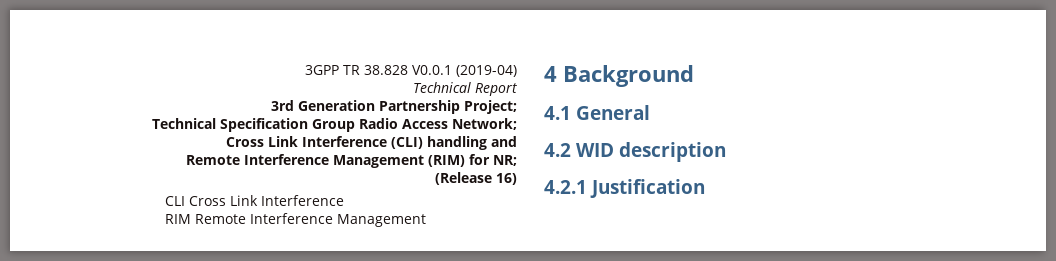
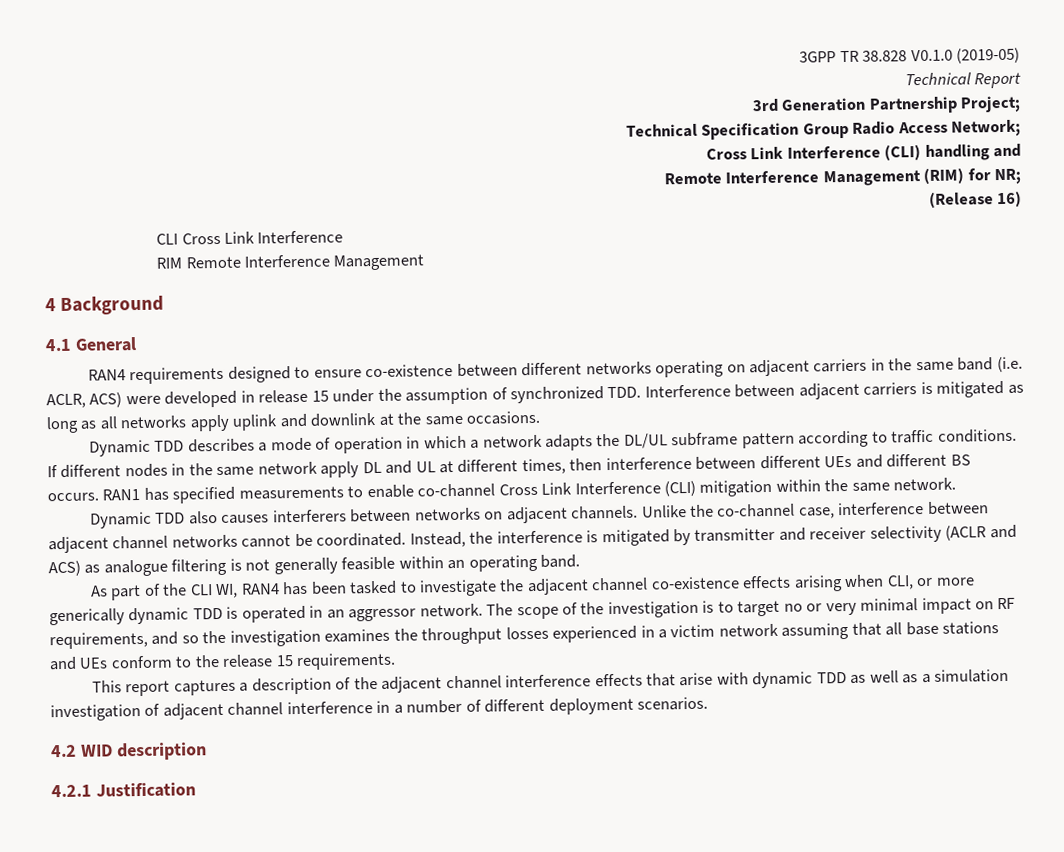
- 3GPP TR 38.828 V0.0.1 (2019-04)
+ 3GPP TR 38.828 V0.1.0 (2019-05)
+ RAN4 requirements designed to ensure co-existence between different networks operating on adjacent carriers in the same band (i.e. ACLR, ACS) were developed in release 15 under the assumption of synchronized TDD. Interference between adjacent carriers is mitigated as long as all networks apply uplink and downlink at the same occasions.
+ Dynamic TDD describes a mode of operation in which a network adapts the DL/UL subframe pattern according to traffic conditions. If different nodes in the same network apply DL and UL at different times, then interference between different UEs and different BS occurs. RAN1 has specified measurements to enable co-channel Cross Link Interference (CLI) mitigation within the same network.
+ Dynamic TDD also causes interferers between networks on adjacent channels. Unlike the co-channel case, interference between adjacent channel networks cannot be coordinated. Instead, the interference is mitigated by transmitter and receiver selectivity (ACLR and ACS) as analogue filtering is not generally feasible within an operating band.
+ As part of the CLI WI, RAN4 has been tasked to investigate the adjacent channel co-existence effects arising when CLI, or more generically dynamic TDD is operated in an aggressor network. The scope of the investigation is to target no or very minimal impact on RF requirements, and so the investigation examines the throughput losses experienced in a victim network assuming that all base stations and UEs conform to the release 15 requirements.
+ This report captures a description of the adjacent channel interference effects that arise with dynamic TDD as well as a simulation investigation of adjacent channel interference in a number of different deployment scenarios.

